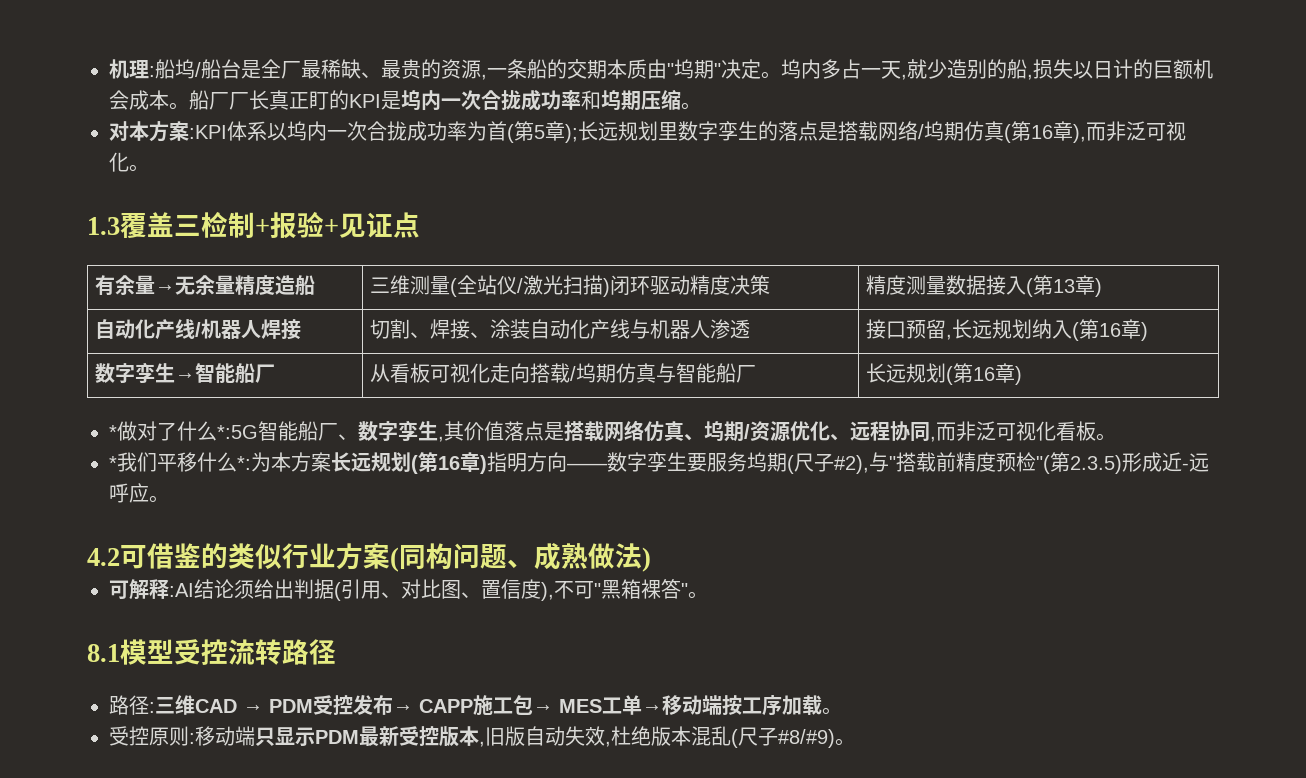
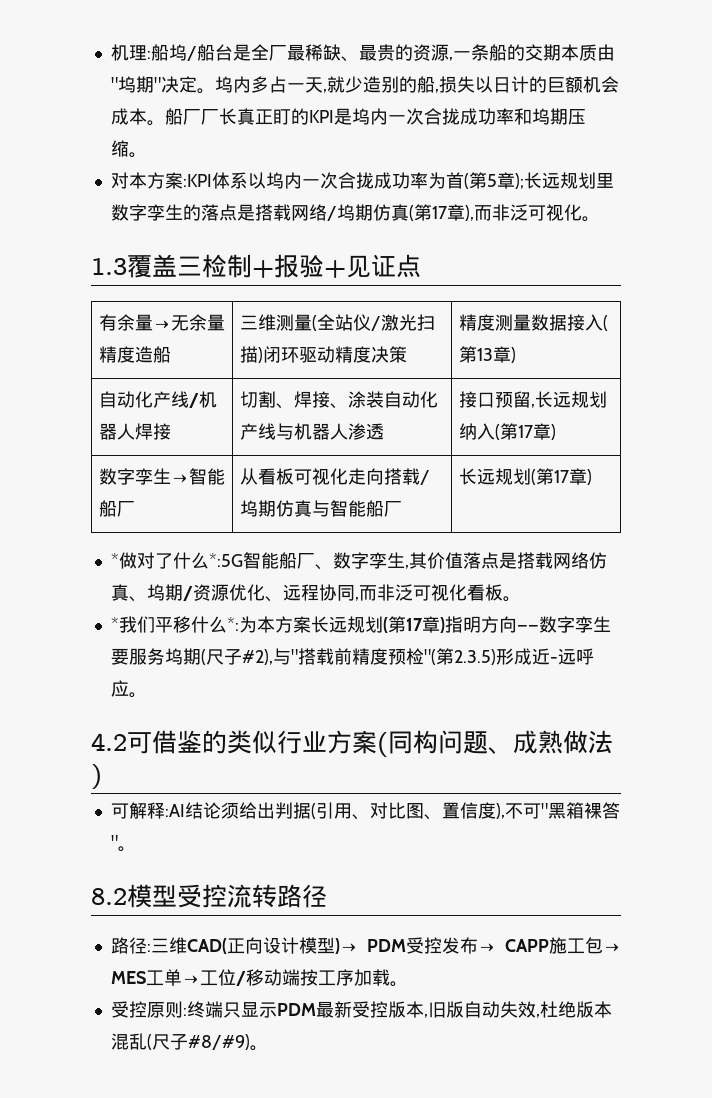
- 对本方案:KPI体系以坞内一次合拢成功率为首(第5章);长远规划里数字孪生的落点是搭载网络/坞期仿真(第16章),而非泛可视化。
+ 对本方案:KPI体系以坞内一次合拢成功率为首(第5章);长远规划里数字孪生的落点是搭载网络/坞期仿真(第17章),而非泛可视化。
- 自动化产线/机器人焊接 | 切割、焊接、涂装自动化产线与机器人渗透 | 接口预留,长远规划纳入(第16章)
+ 自动化产线/机器人焊接 | 切割、焊接、涂装自动化产线与机器人渗透 | 接口预留,长远规划纳入(第17章)
- 数字孪生→智能船厂 | 从看板可视化走向搭载/坞期仿真与智能船厂 | 长远规划(第16章)
+ 数字孪生→智能船厂 | 从看板可视化走向搭载/坞期仿真与智能船厂 | 长远规划(第17章)
- *我们平移什么*:为本方案长远规划(第16章)指明方向——数字孪生要服务坞期(尺子#2),与"搭载前精度预检"(第2.3.5)形成近-远呼应。
+ *我们平移什么*:为本方案长远规划(第17章)指明方向——数字孪生要服务坞期(尺子#2),与"搭载前精度预检"(第2.3.5)形成近-远呼应。
- 8.1模型受控流转路径
+ 8.2模型受控流转路径
- 路径:三维CAD → PDM受控发布→ CAPP施工包→ MES工单→移动端按工序加载。
+ 路径:三维CAD(正向设计模型)→ PDM受控发布→ CAPP施工包→ MES工单→工位/移动端按工序加载。
- 受控原则:移动端只显示PDM最新受控版本,旧版自动失效,杜绝版本混乱(尺子#8/#9)。
+ 受控原则:终端只显示PDM最新受控版本,旧版自动失效,杜绝版本混乱(尺子#8/#9)。

